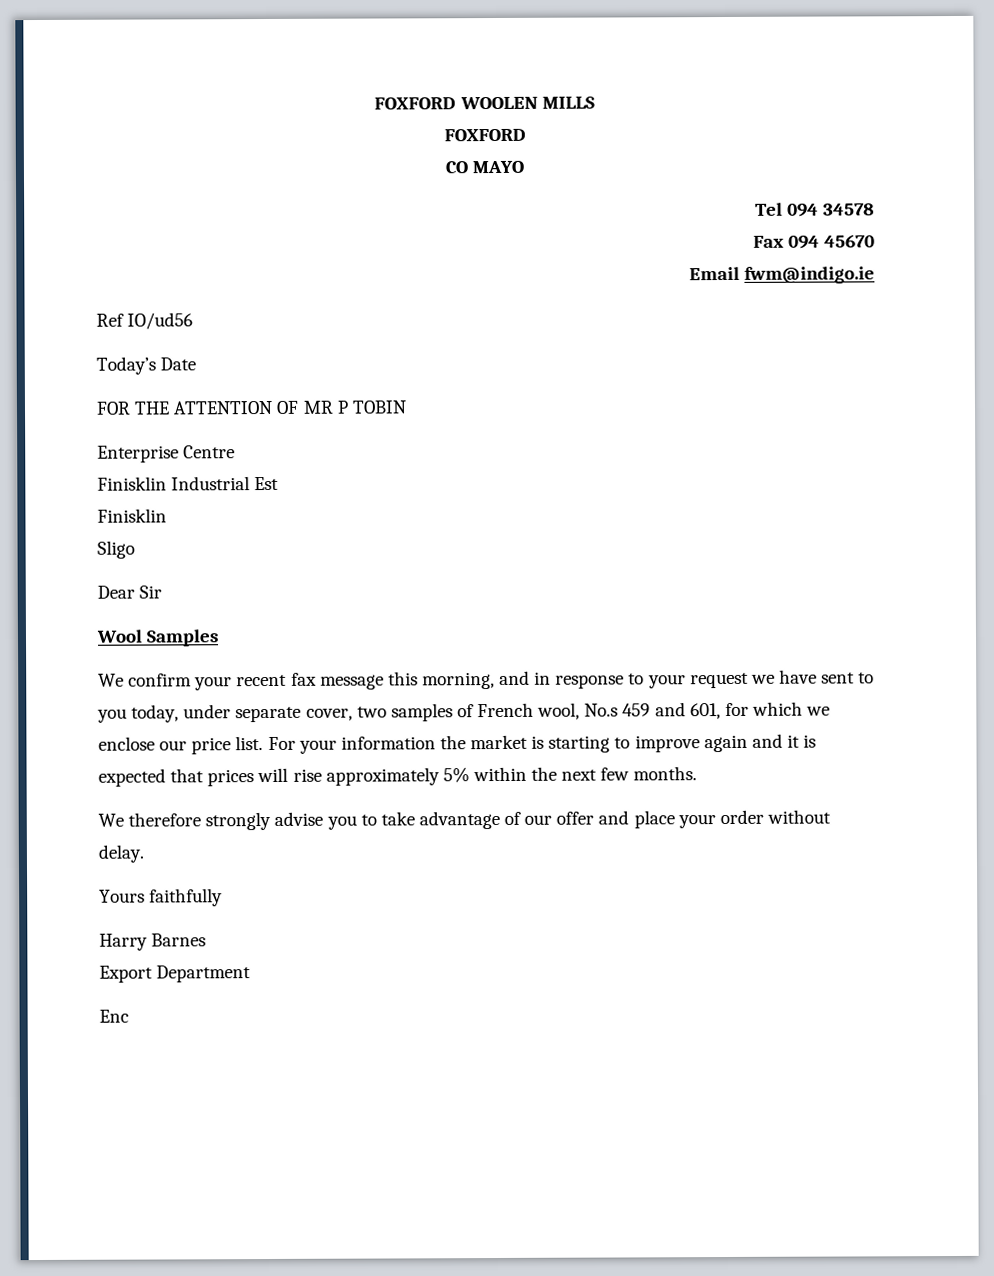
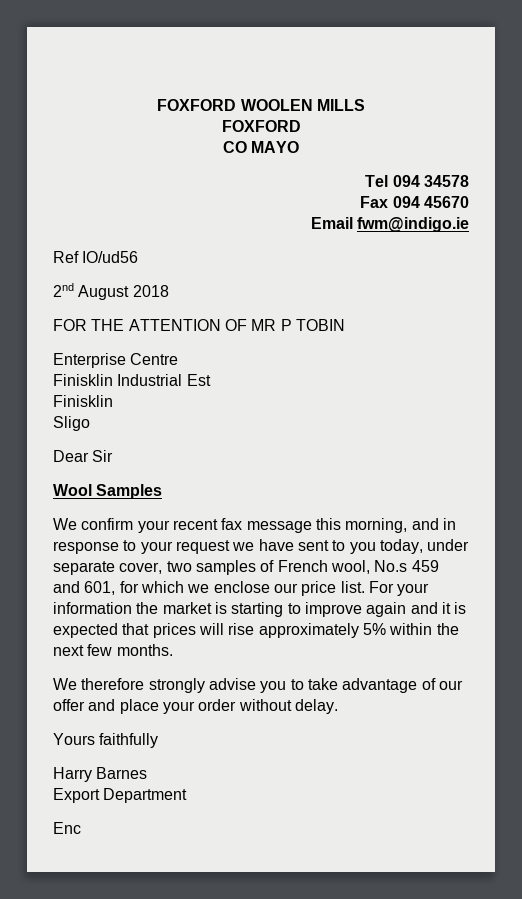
- Today’s Date
+ 2nd August 2018

